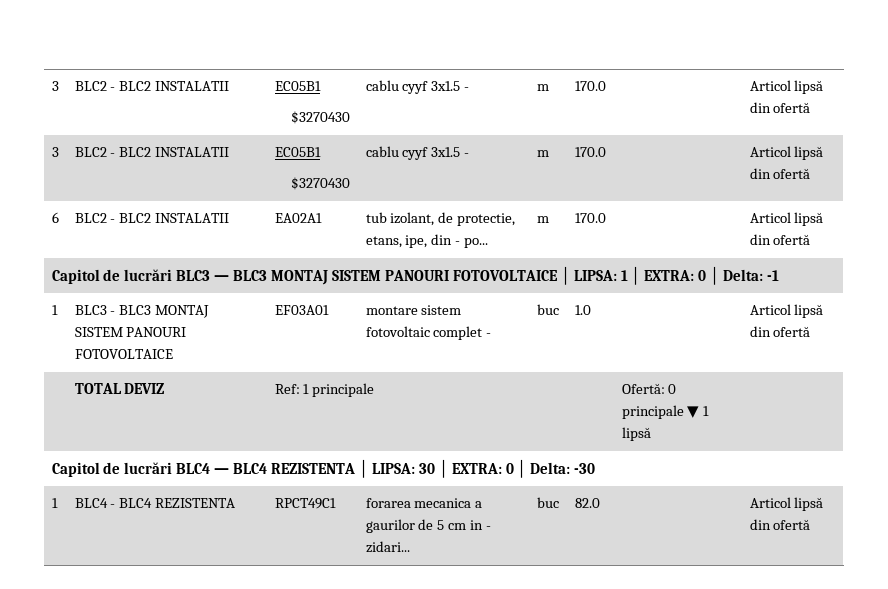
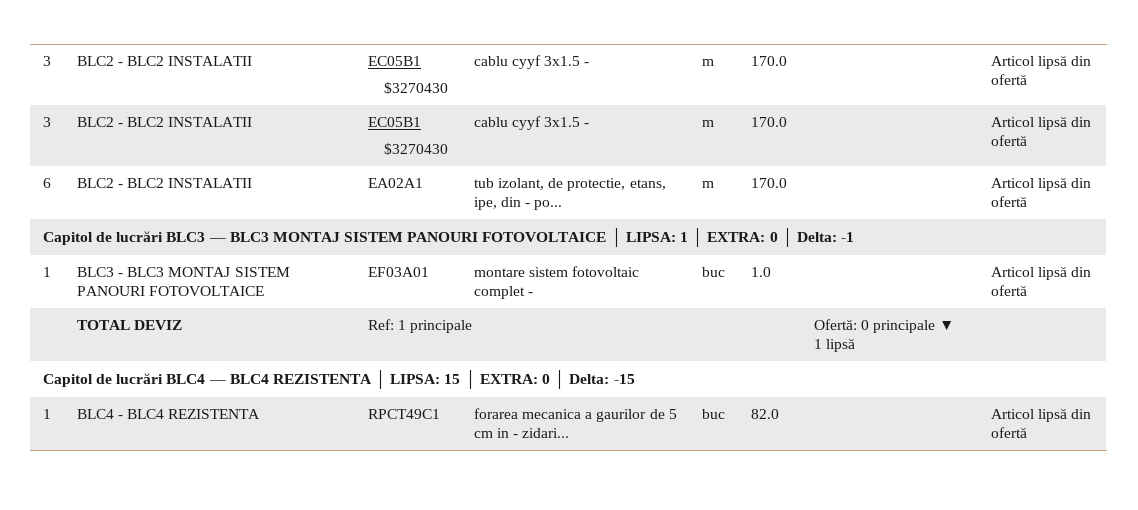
- Capitol de lucrări BLC4 — BLC4 REZISTENTA │ LIPSA: 30 │ EXTRA: 0 │ Delta: -30
+ Capitol de lucrări BLC4 — BLC4 REZISTENTA │ LIPSA: 15 │ EXTRA: 0 │ Delta: -15

